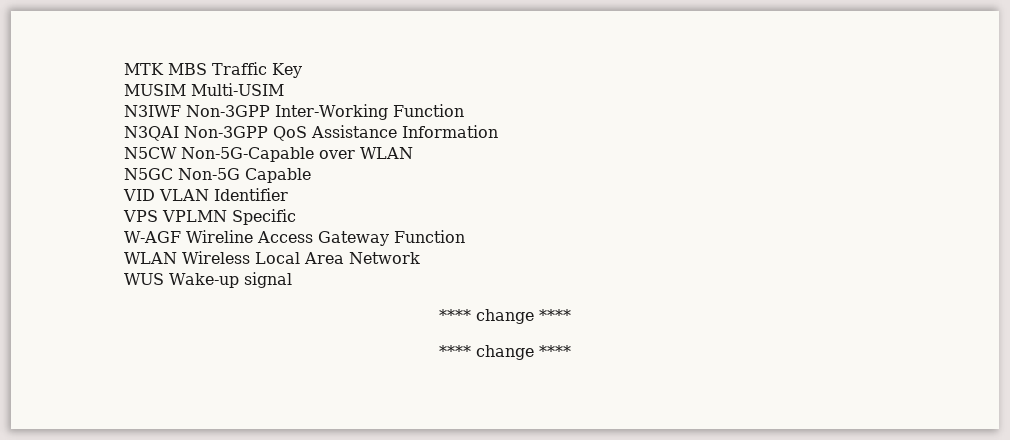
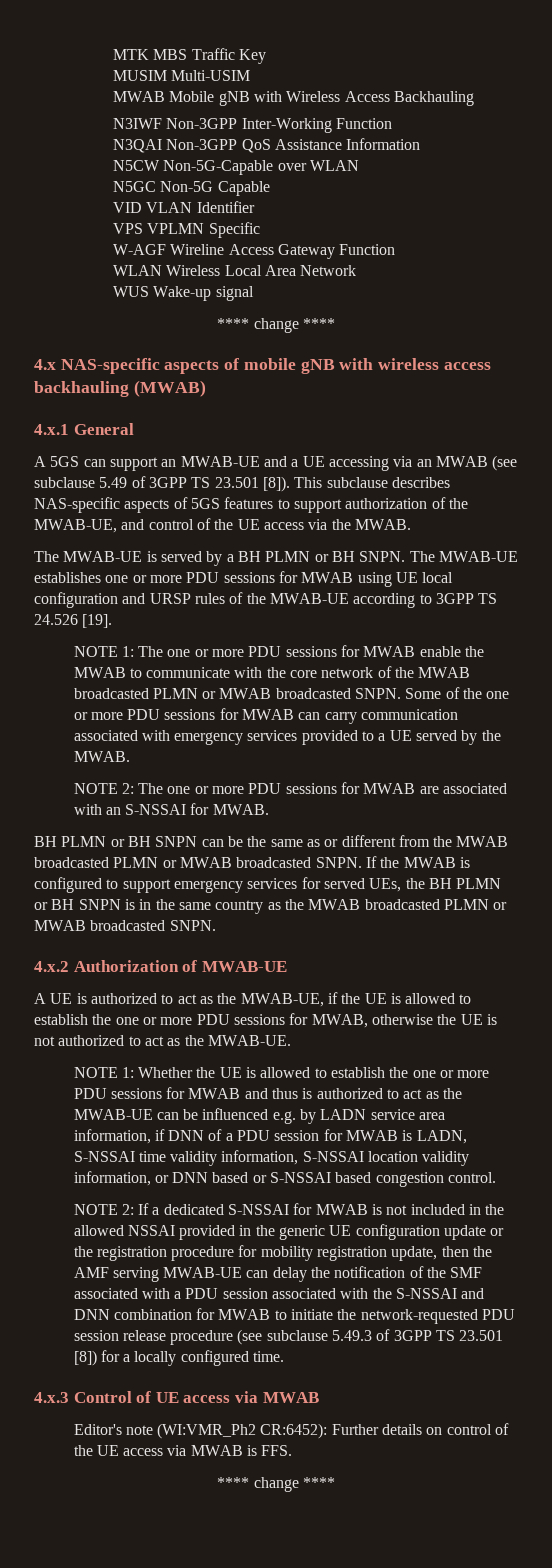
+ MWAB Mobile gNB with Wireless Access Backhauling
+ 4.x NAS-specific aspects of mobile gNB with wireless access backhauling (MWAB)
+ 4.x.1 General
+ A 5GS can support an MWAB-UE and a UE accessing via an MWAB (see subclause 5.49 of 3GPP TS 23.501 [8]). This subclause describes NAS-specific aspects of 5GS features to support authorization of the MWAB-UE, and control of the UE access via the MWAB.
+ The MWAB-UE is served by a BH PLMN or BH SNPN. The MWAB-UE establishes one or more PDU sessions for MWAB using UE local configuration and URSP rules of the MWAB-UE according to 3GPP TS 24.526 [19].
+ NOTE 1: The one or more PDU sessions for MWAB enable the MWAB to communicate with the core network of the MWAB broadcasted PLMN or MWAB broadcasted SNPN. Some of the one or more PDU sessions for MWAB can carry communication associated with emergency services provided to a UE served by the MWAB.
+ NOTE 2: The one or more PDU sessions for MWAB are associated with an S-NSSAI for MWAB.
+ BH PLMN or BH SNPN can be the same as or different from the MWAB broadcasted PLMN or MWAB broadcasted SNPN. If the MWAB is configured to support emergency services for served UEs, the BH PLMN or BH SNPN is in the same country as the MWAB broadcasted PLMN or MWAB broadcasted SNPN.
+ 4.x.2 Authorization of MWAB-UE
+ A UE is authorized to act as the MWAB-UE, if the UE is allowed to establish the one or more PDU sessions for MWAB, otherwise the UE is not authorized to act as the MWAB-UE.
+ NOTE 1: Whether the UE is allowed to establish the one or more PDU sessions for MWAB and thus is authorized to act as the MWAB-UE can be influenced e.g. by LADN service area information, if DNN of a PDU session for MWAB is LADN, S-NSSAI time validity information, S-NSSAI location validity information, or DNN based or S-NSSAI based congestion control.
+ NOTE 2: If a dedicated S-NSSAI for MWAB is not included in the allowed NSSAI provided in the generic UE configuration update or the registration procedure for mobility registration update, then the AMF serving MWAB-UE can delay the notification of the SMF associated with a PDU session associated with the S-NSSAI and DNN combination for MWAB to initiate the network-requested PDU session release procedure (see subclause 5.49.3 of 3GPP TS 23.501 [8]) for a locally configured time.
+ 4.x.3 Control of UE access via MWAB
+ Editor's note (WI:VMR_Ph2 CR:6452): Further details on control of the UE access via MWAB is FFS.

